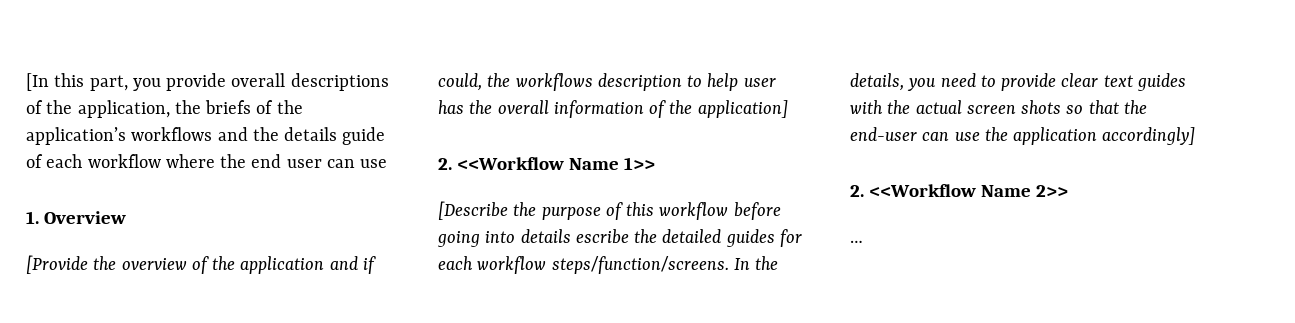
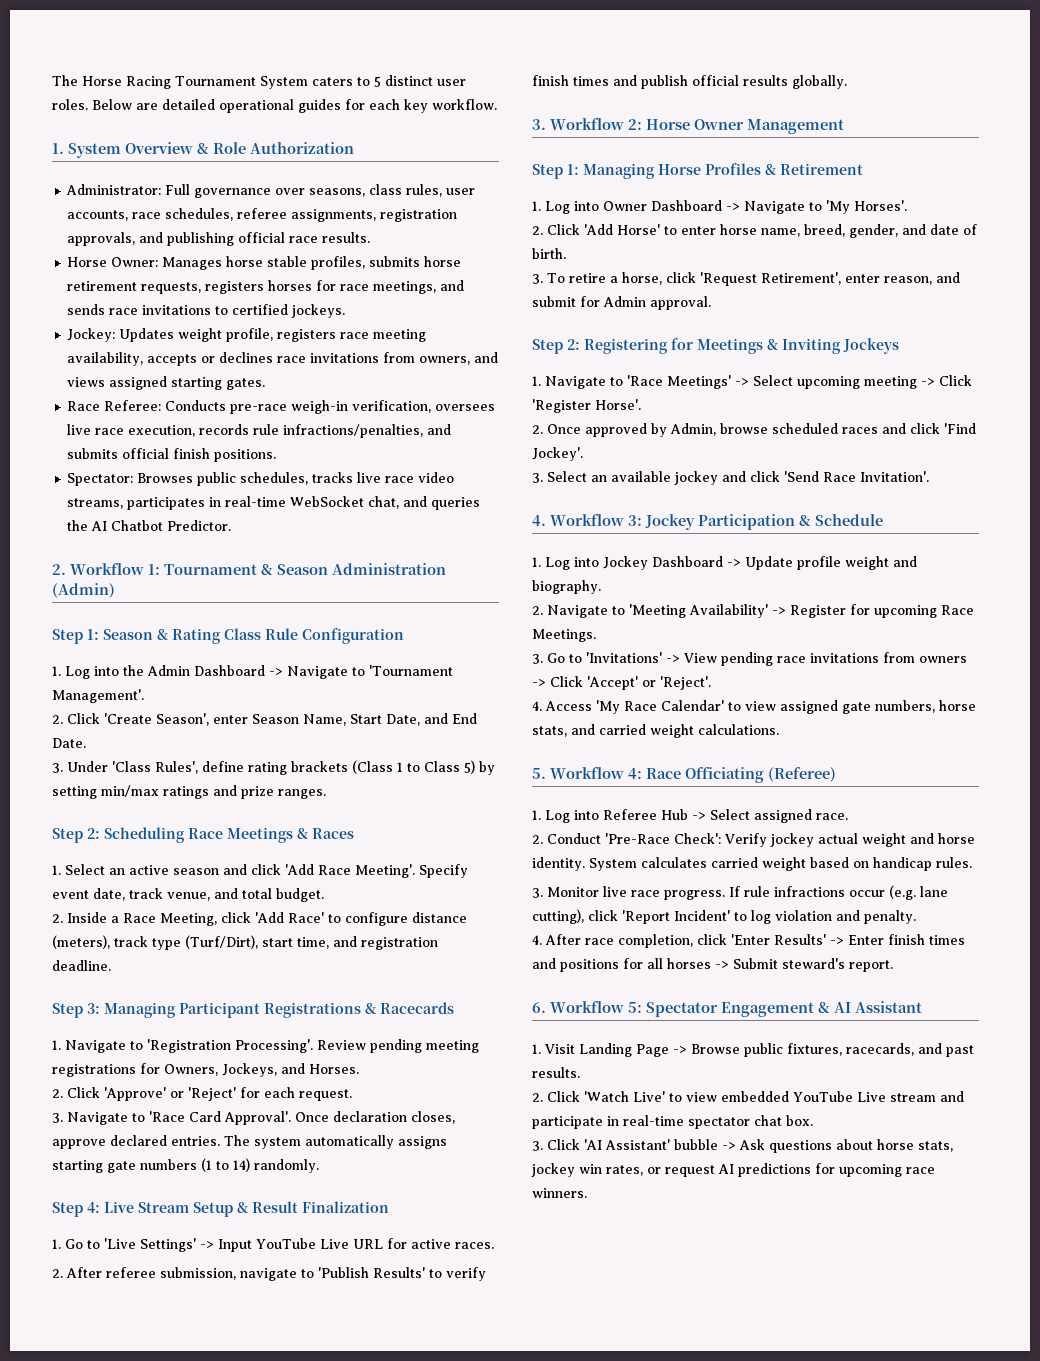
- [In this part, you provide overall descriptions of the application, the briefs of the application’s workflows and the details guide of each workflow where the end user can use
- 1. Overview
- [Provide the overview of the application and if could, the workflows description to help user has the overall information of the application]
- 2. <<Workflow Name 1>>
- [Describe the purpose of this workflow before going into details escribe the detailed guides for each workflow steps/function/screens. In the details, you need to provide clear text guides with the actual screen shots so that the end-user can use the application accordingly]
- 2. <<Workflow Name 2>>
- …
+ The Horse Racing Tournament System caters to 5 distinct user roles. Below are detailed operational guides for each key workflow.
+ 1. System Overview & Role Authorization
+ Administrator: Full governance over seasons, class rules, user accounts, race schedules, referee assignments, registration approvals, and publishing official race results.
+ Horse Owner: Manages horse stable profiles, submits horse retirement requests, registers horses for race meetings, and sends race invitations to certified jockeys.
+ Jockey: Updates weight profile, registers race meeting availability, accepts or declines race invitations from owners, and views assigned starting gates.
+ Race Referee: Conducts pre-race weigh-in verification, oversees live race execution, records rule infractions/penalties, and submits official finish positions.
+ Spectator: Browses public schedules, tracks live race video streams, participates in real-time WebSocket chat, and queries the AI Chatbot Predictor.
+ 2. Workflow 1: Tournament & Season Administration (Admin)
+ Step 1: Season & Rating Class Rule Configuration
+ 1. Log into the Admin Dashboard -> Navigate to 'Tournament Management'.
+ 2. Click 'Create Season', enter Season Name, Start Date, and End Date.
+ 3. Under 'Class Rules', define rating brackets (Class 1 to Class 5) by setting min/max ratings and prize ranges.
+ Step 2: Scheduling Race Meetings & Races
+ 1. Select an active season and click 'Add Race Meeting'. Specify event date, track venue, and total budget.
+ 2. Inside a Race Meeting, click 'Add Race' to configure distance (meters), track type (Turf/Dirt), start time, and registration deadline.
+ Step 3: Managing Participant Registrations & Racecards
+ 1. Navigate to 'Registration Processing'. Review pending meeting registrations for Owners, Jockeys, and Horses.
+ 2. Click 'Approve' or 'Reject' for each request.
+ 3. Navigate to 'Race Card Approval'. Once declaration closes, approve declared entries. The system automatically assigns starting gate numbers (1 to 14) randomly.
+ Step 4: Live Stream Setup & Result Finalization
+ 1. Go to 'Live Settings' -> Input YouTube Live URL for active races.
+ 2. After referee submission, navigate to 'Publish Results' to verify finish times and publish official results globally.
+ 3. Workflow 2: Horse Owner Management
+ Step 1: Managing Horse Profiles & Retirement
+ 1. Log into Owner Dashboard -> Navigate to 'My Horses'.
+ 2. Click 'Add Horse' to enter horse name, breed, gender, and date of birth.
+ 3. To retire a horse, click 'Request Retirement', enter reason, and submit for Admin approval.
+ Step 2: Registering for Meetings & Inviting Jockeys
+ 1. Navigate to 'Race Meetings' -> Select upcoming meeting -> Click 'Register Horse'.
+ 2. Once approved by Admin, browse scheduled races and click 'Find Jockey'.
+ 3. Select an available jockey and click 'Send Race Invitation'.
+ 4. Workflow 3: Jockey Participation & Schedule
+ 1. Log into Jockey Dashboard -> Update profile weight and biography.
+ 2. Navigate to 'Meeting Availability' -> Register for upcoming Race Meetings.
+ 3. Go to 'Invitations' -> View pending race invitations from owners -> Click 'Accept' or 'Reject'.
+ 4. Access 'My Race Calendar' to view assigned gate numbers, horse stats, and carried weight calculations.
+ 5. Workflow 4: Race Officiating (Referee)
+ 1. Log into Referee Hub -> Select assigned race.
+ 2. Conduct 'Pre-Race Check': Verify jockey actual weight and horse identity. System calculates carried weight based on handicap rules.
+ 3. Monitor live race progress. If rule infractions occur (e.g. lane cutting), click 'Report Incident' to log violation and penalty.
+ 4. After race completion, click 'Enter Results' -> Enter finish times and positions for all horses -> Submit steward's report.
+ 6. Workflow 5: Spectator Engagement & AI Assistant
+ 1. Visit Landing Page -> Browse public fixtures, racecards, and past results.
+ 2. Click 'Watch Live' to view embedded YouTube Live stream and participate in real-time spectator chat box.
+ 3. Click 'AI Assistant' bubble -> Ask questions about horse stats, jockey win rates, or request AI predictions for upcoming race winners.

